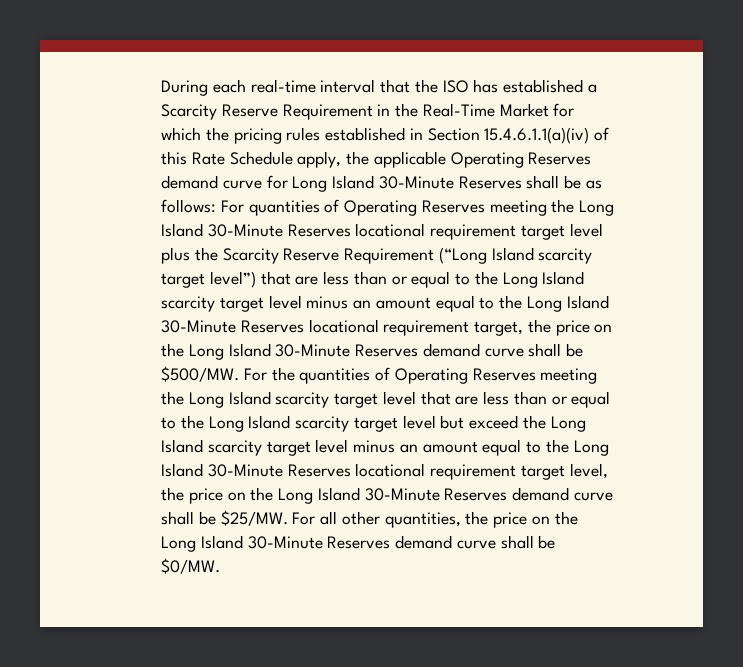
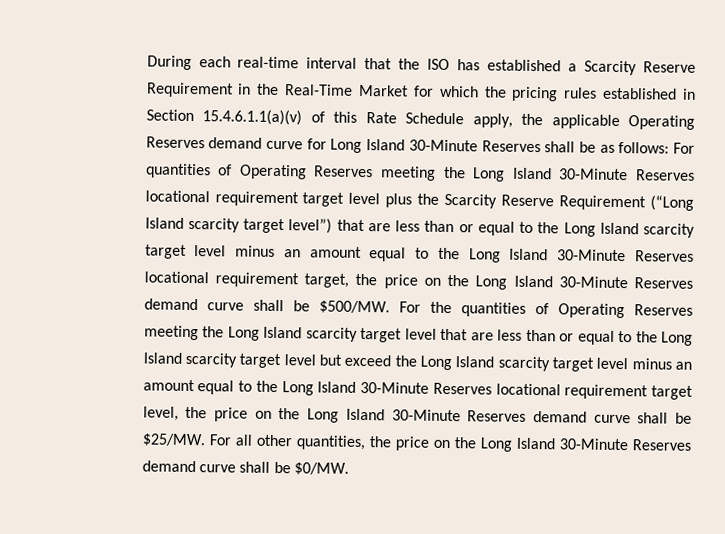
- During each real-time interval that the ISO has established a Scarcity Reserve Requirement in the Real-Time Market for which the pricing rules established in Section 15.4.6.1.1(a)(iv) of this Rate Schedule apply, the applicable Operating Reserves demand curve for Long Island 30-Minute Reserves shall be as follows:
+ During each real-time interval that the ISO has established a Scarcity Reserve Requirement in the Real-Time Market for which the pricing rules established in Section 15.4.6.1.1(a)(v) of this Rate Schedule apply, the applicable Operating Reserves demand curve for Long Island 30-Minute Reserves shall be as follows:

